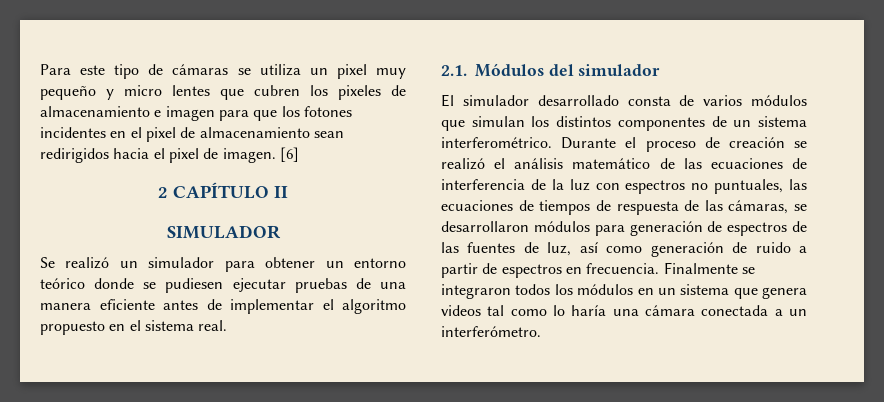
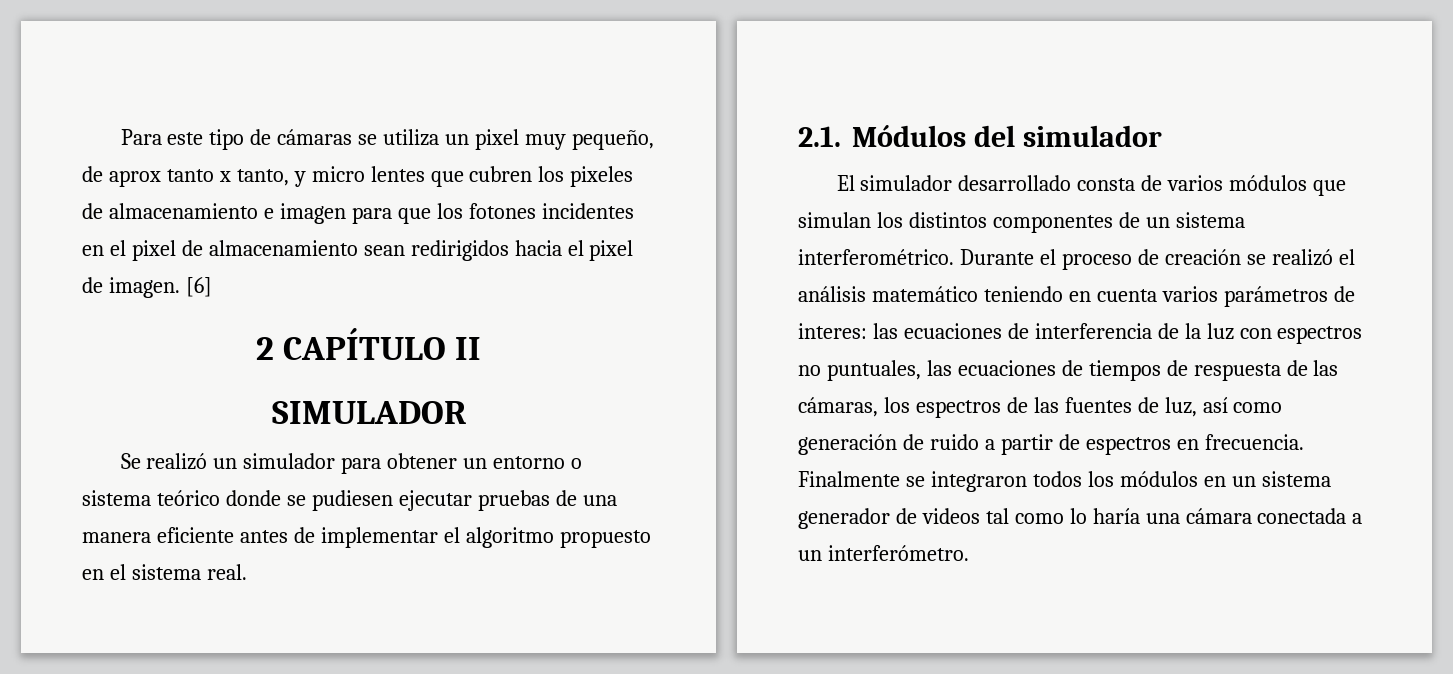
- Para este tipo de cámaras se utiliza un pixel muy pequeño y micro lentes que cubren los pixeles de almacenamiento e imagen para que los fotones incidentes en el pixel de almacenamiento sean redirigidos hacia el pixel de imagen.
+ Para este tipo de cámaras se utiliza un pixel muy pequeño, de aprox tanto x tanto, y micro lentes que cubren los pixeles de almacenamiento e imagen para que los fotones incidentes en el pixel de almacenamiento sean redirigidos hacia el pixel de imagen.
- Se realizó un simulador para obtener un entorno teórico donde se pudiesen ejecutar pruebas de una manera eficiente antes de implementar el algoritmo propuesto en el sistema real.
+ Se realizó un simulador para obtener un entorno o sistema teórico donde se pudiesen ejecutar pruebas de una manera eficiente antes de implementar el algoritmo propuesto en el sistema real.
- Durante el proceso de creación se realizó el análisis matemático de las ecuaciones de interferencia de la luz con espectros no puntuales, las ecuaciones de tiempos de respuesta de las cámaras, se desarrollaron módulos para generación de espectros de las fuentes de luz, así como generación de ruido a partir de espectros en frecuencia.
+ Durante el proceso de creación se realizó el análisis matemático teniendo en cuenta varios parámetros de interes: las ecuaciones de interferencia de la luz con espectros no puntuales, las ecuaciones de tiempos de respuesta de las cámaras, los espectros de las fuentes de luz, así como generación de ruido a partir de espectros en frecuencia.
- Finalmente se integraron todos los módulos en un sistema que genera videos tal como lo haría una cámara conectada a un interferómetro.
+ Finalmente se integraron todos los módulos en un sistema generador de videos tal como lo haría una cámara conectada a un interferómetro.

